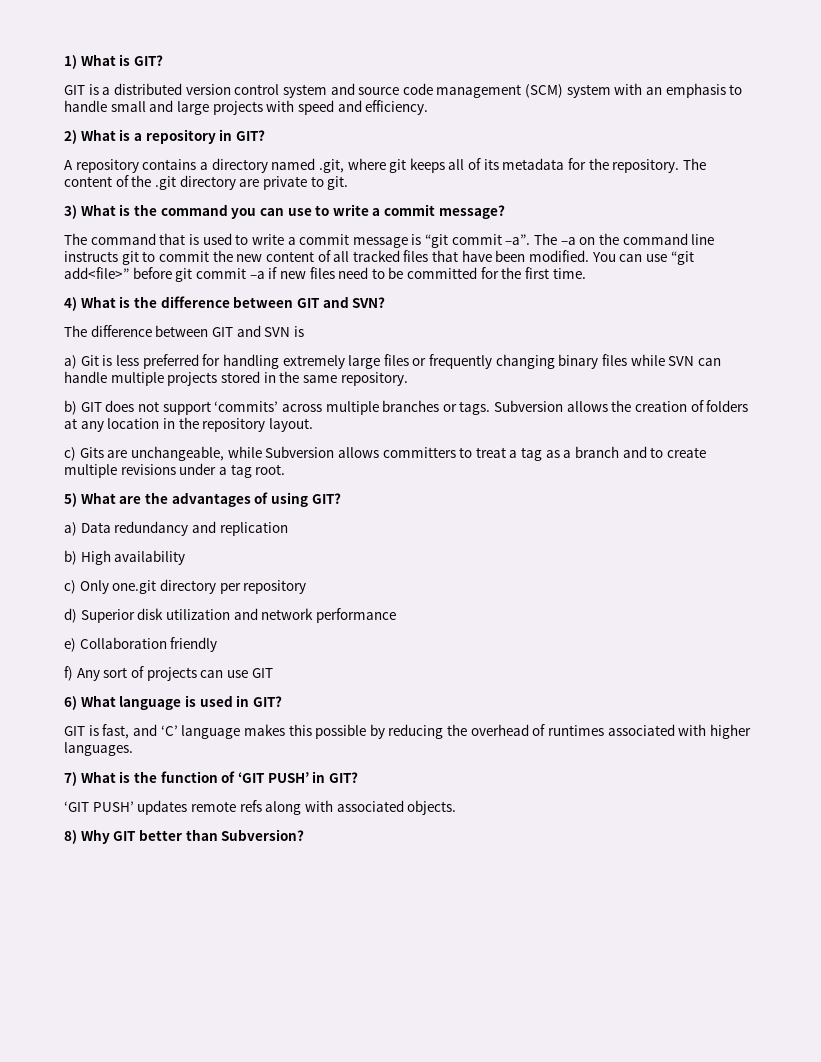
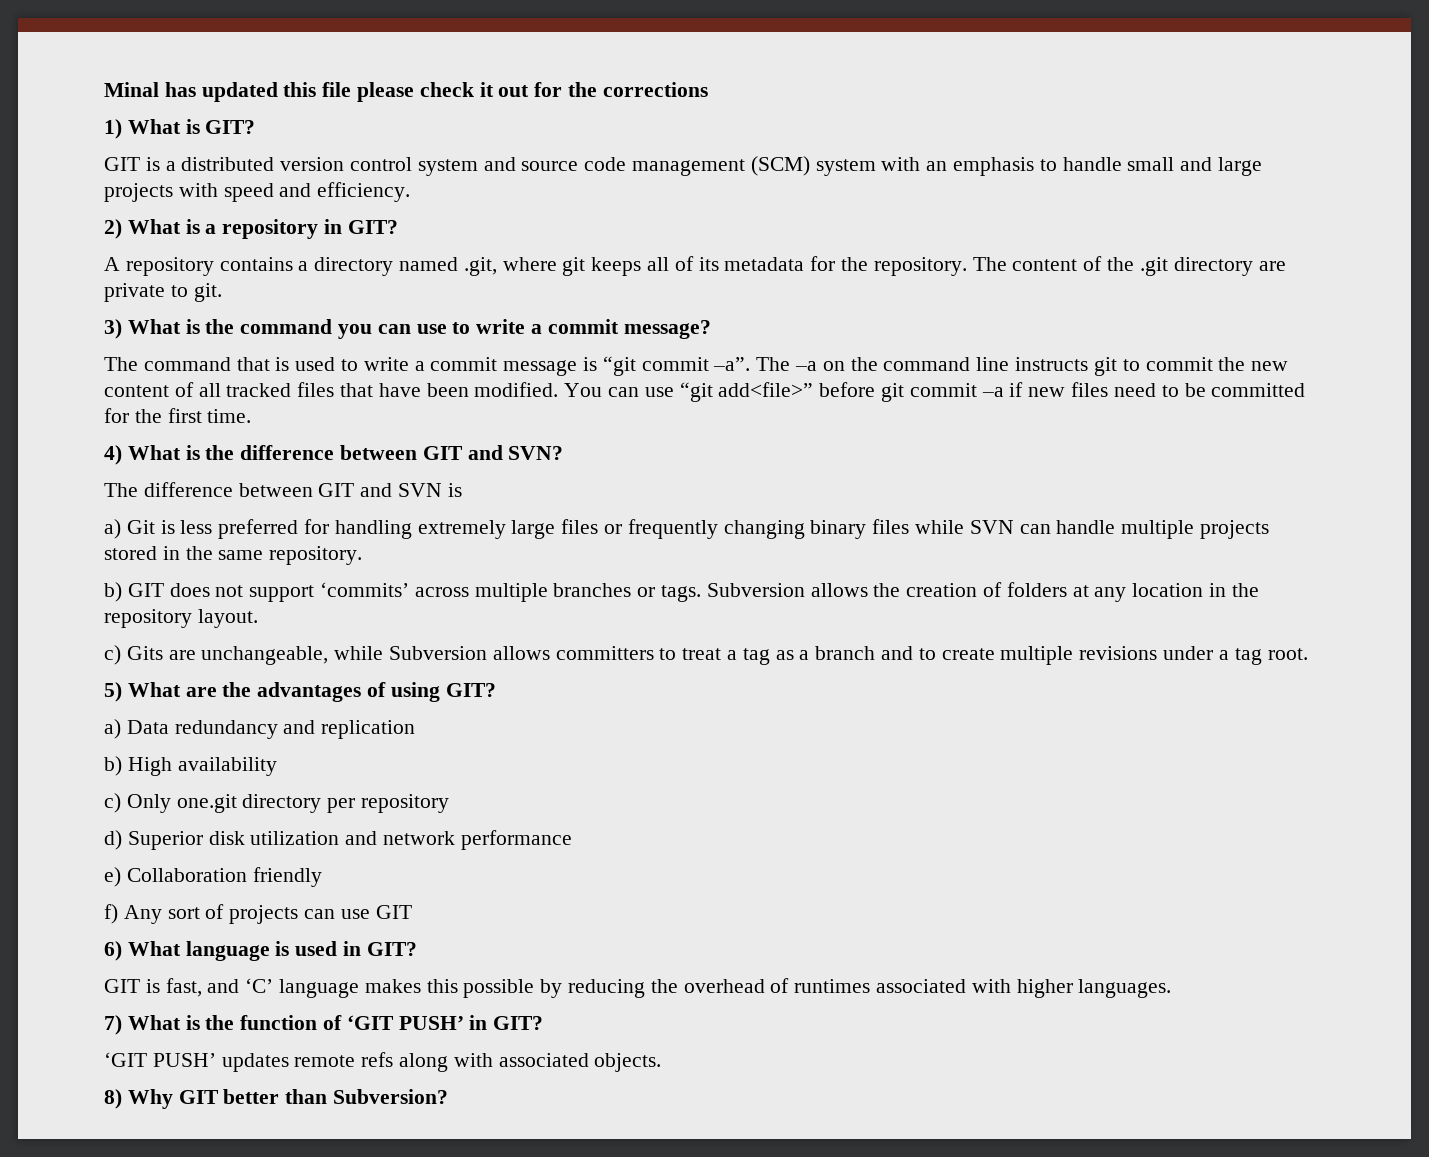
+ Minal has updated this file please check it out for the corrections

